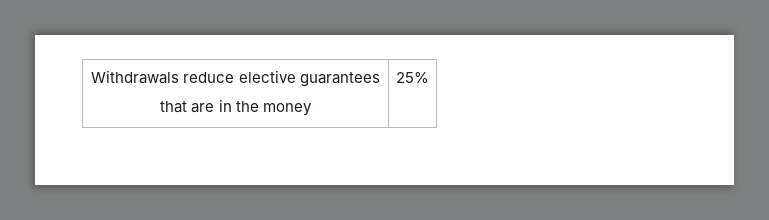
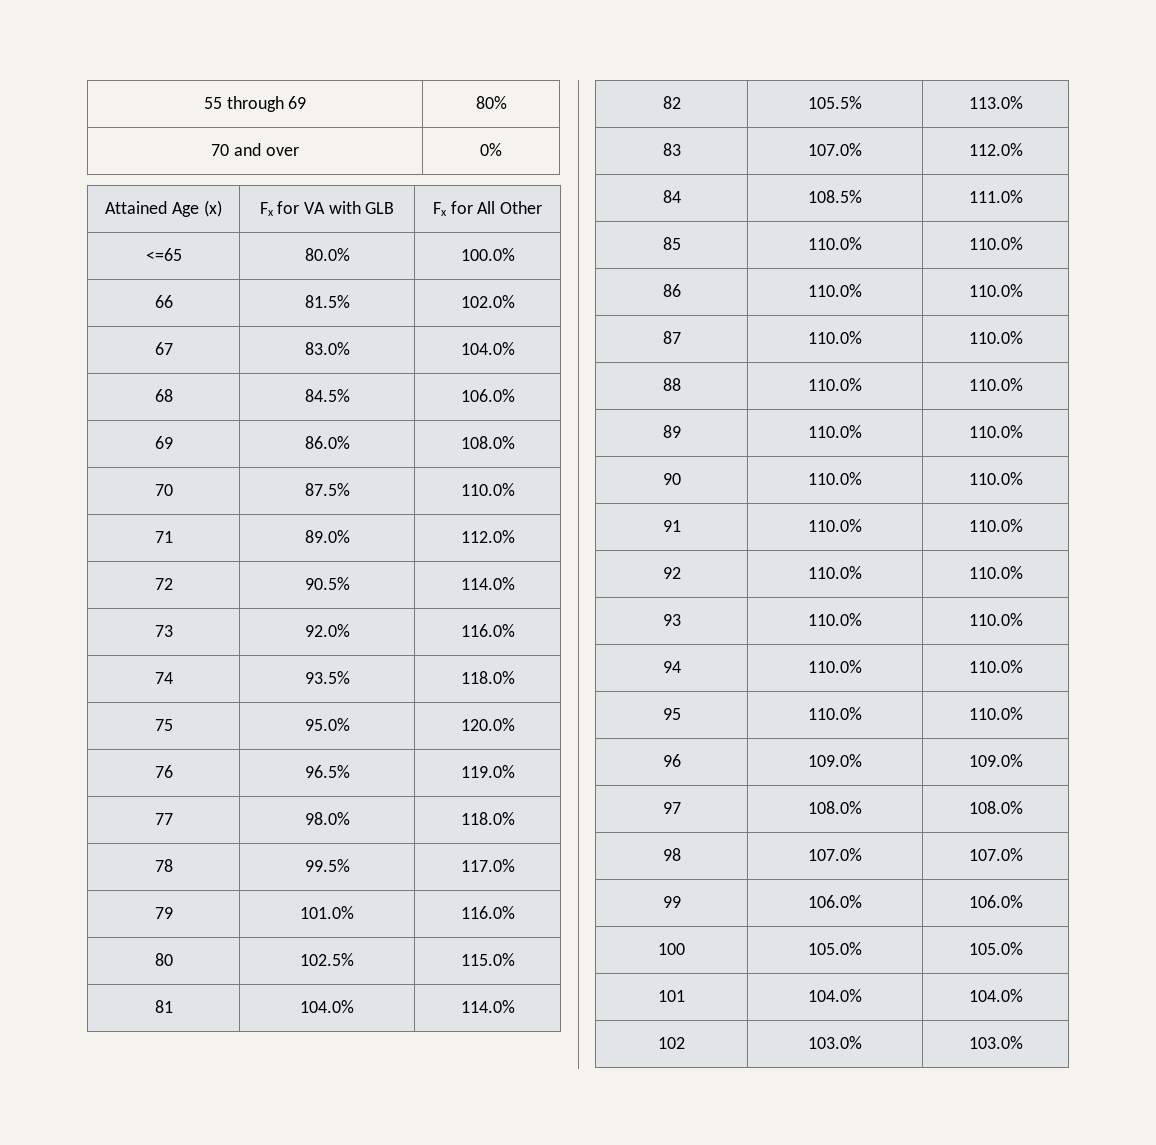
- Withdrawals reduce elective guarantees
- that are in the money | 25%
+ 55 through 69 | 80%
+ 70 and over | 0%
+ Attained Age (x) | Fx for VA with GLB | Fx for All Other
+ <=65 | 80.0% | 100.0%
+ 66 | 81.5% | 102.0%
+ 67 | 83.0% | 104.0%
+ 68 | 84.5% | 106.0%
+ 69 | 86.0% | 108.0%
+ 70 | 87.5% | 110.0%
+ 71 | 89.0% | 112.0%
+ 72 | 90.5% | 114.0%
+ 73 | 92.0% | 116.0%
+ 74 | 93.5% | 118.0%
+ 75 | 95.0% | 120.0%
+ 76 | 96.5% | 119.0%
+ 77 | 98.0% | 118.0%
+ 78 | 99.5% | 117.0%
+ 79 | 101.0% | 116.0%
+ 80 | 102.5% | 115.0%
+ 81 | 104.0% | 114.0%
+ 82 | 105.5% | 113.0%
+ 83 | 107.0% | 112.0%
+ 84 | 108.5% | 111.0%
+ 85 | 110.0% | 110.0%
+ 86 | 110.0% | 110.0%
+ 87 | 110.0% | 110.0%
+ 88 | 110.0% | 110.0%
+ 89 | 110.0% | 110.0%
+ 90 | 110.0% | 110.0%
+ 91 | 110.0% | 110.0%
+ 92 | 110.0% | 110.0%
+ 93 | 110.0% | 110.0%
+ 94 | 110.0% | 110.0%
+ 95 | 110.0% | 110.0%
+ 96 | 109.0% | 109.0%
+ 97 | 108.0% | 108.0%
+ 98 | 107.0% | 107.0%
+ 99 | 106.0% | 106.0%
+ 100 | 105.0% | 105.0%
+ 101 | 104.0% | 104.0%
+ 102 | 103.0% | 103.0%

